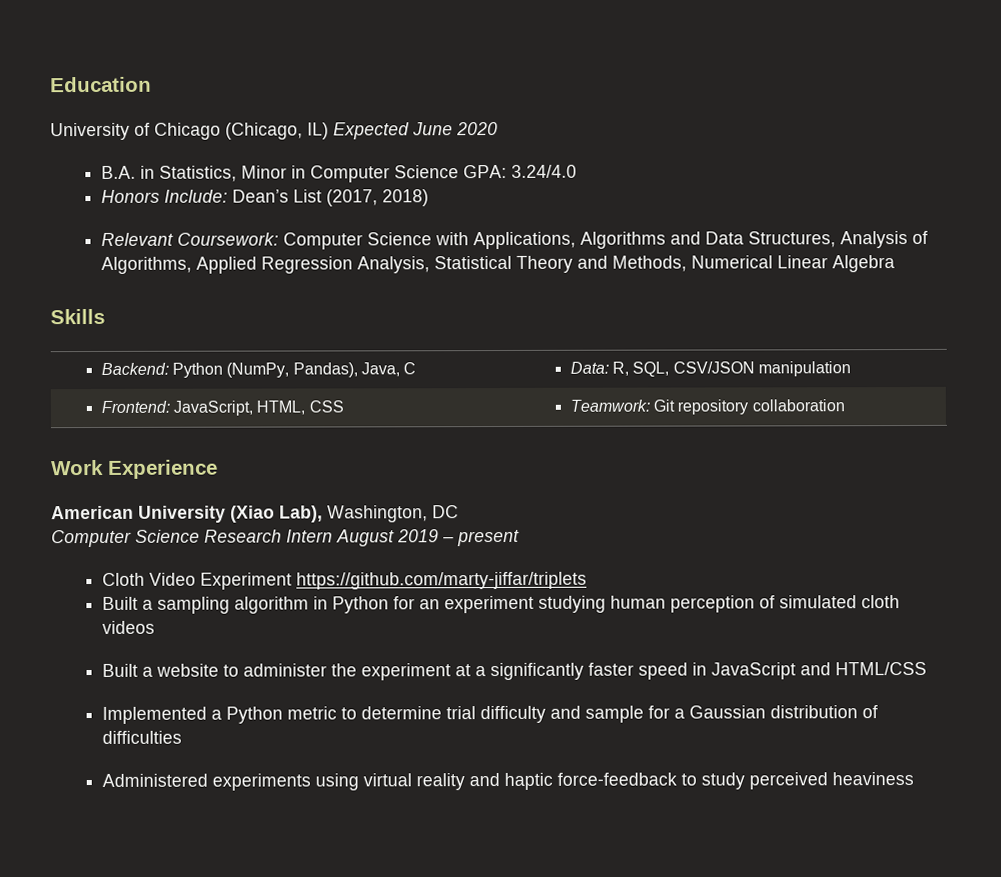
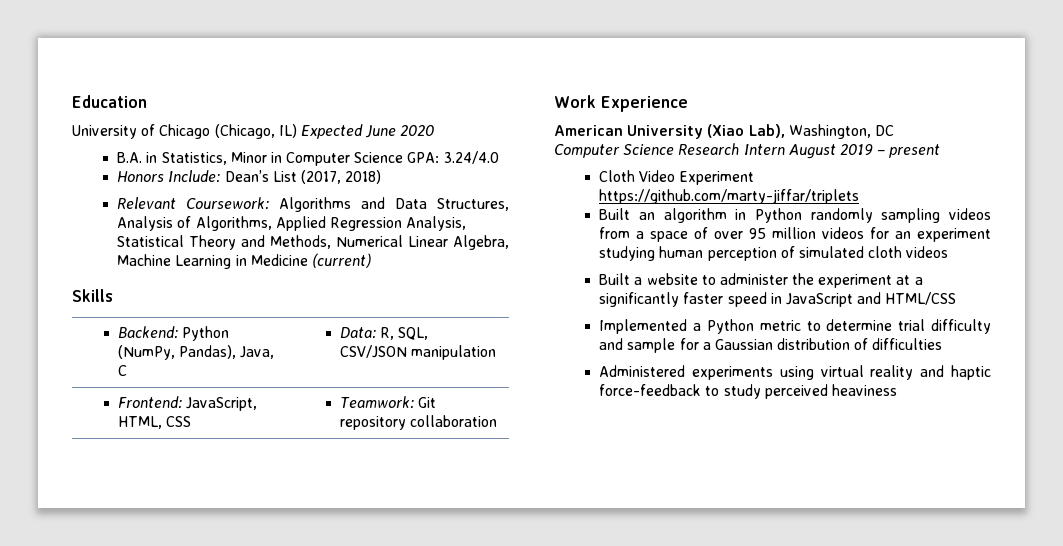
- Relevant Coursework: Computer Science with Applications, Algorithms and Data Structures, Analysis of Algorithms, Applied Regression Analysis, Statistical Theory and Methods, Numerical Linear Algebra
+ Relevant Coursework: Algorithms and Data Structures, Analysis of Algorithms, Applied Regression Analysis, Statistical Theory and Methods, Numerical Linear Algebra, Machine Learning in Medicine (current)
- Built a sampling algorithm in Python for an experiment studying human perception of simulated cloth videos
+ Built an algorithm in Python randomly sampling videos from a space of over 95 million videos for an experiment studying human perception of simulated cloth videos

